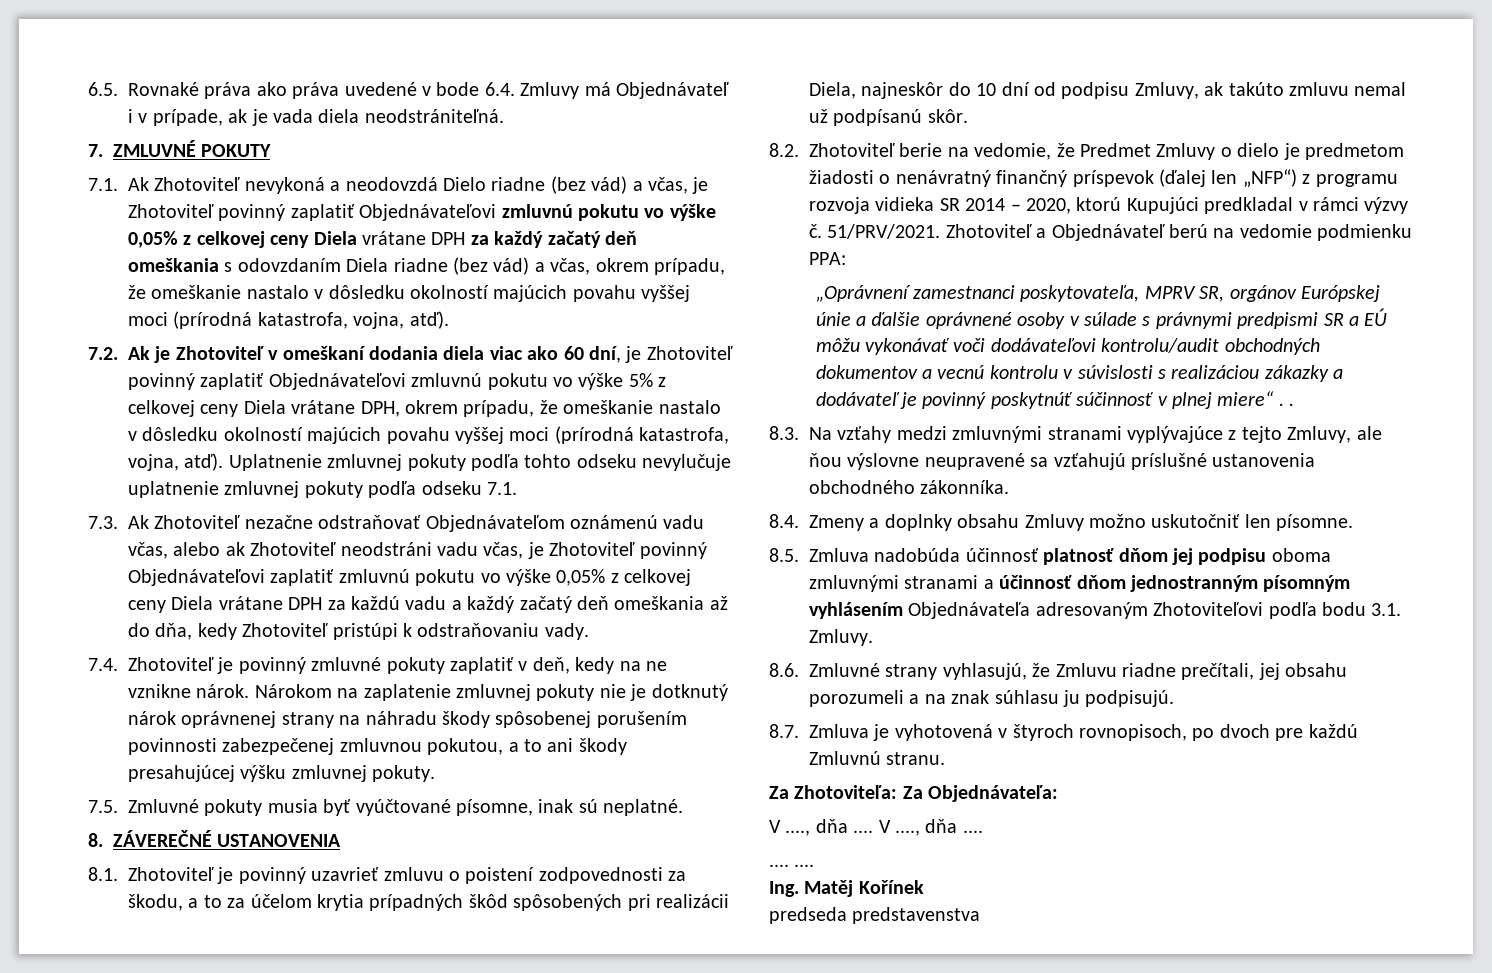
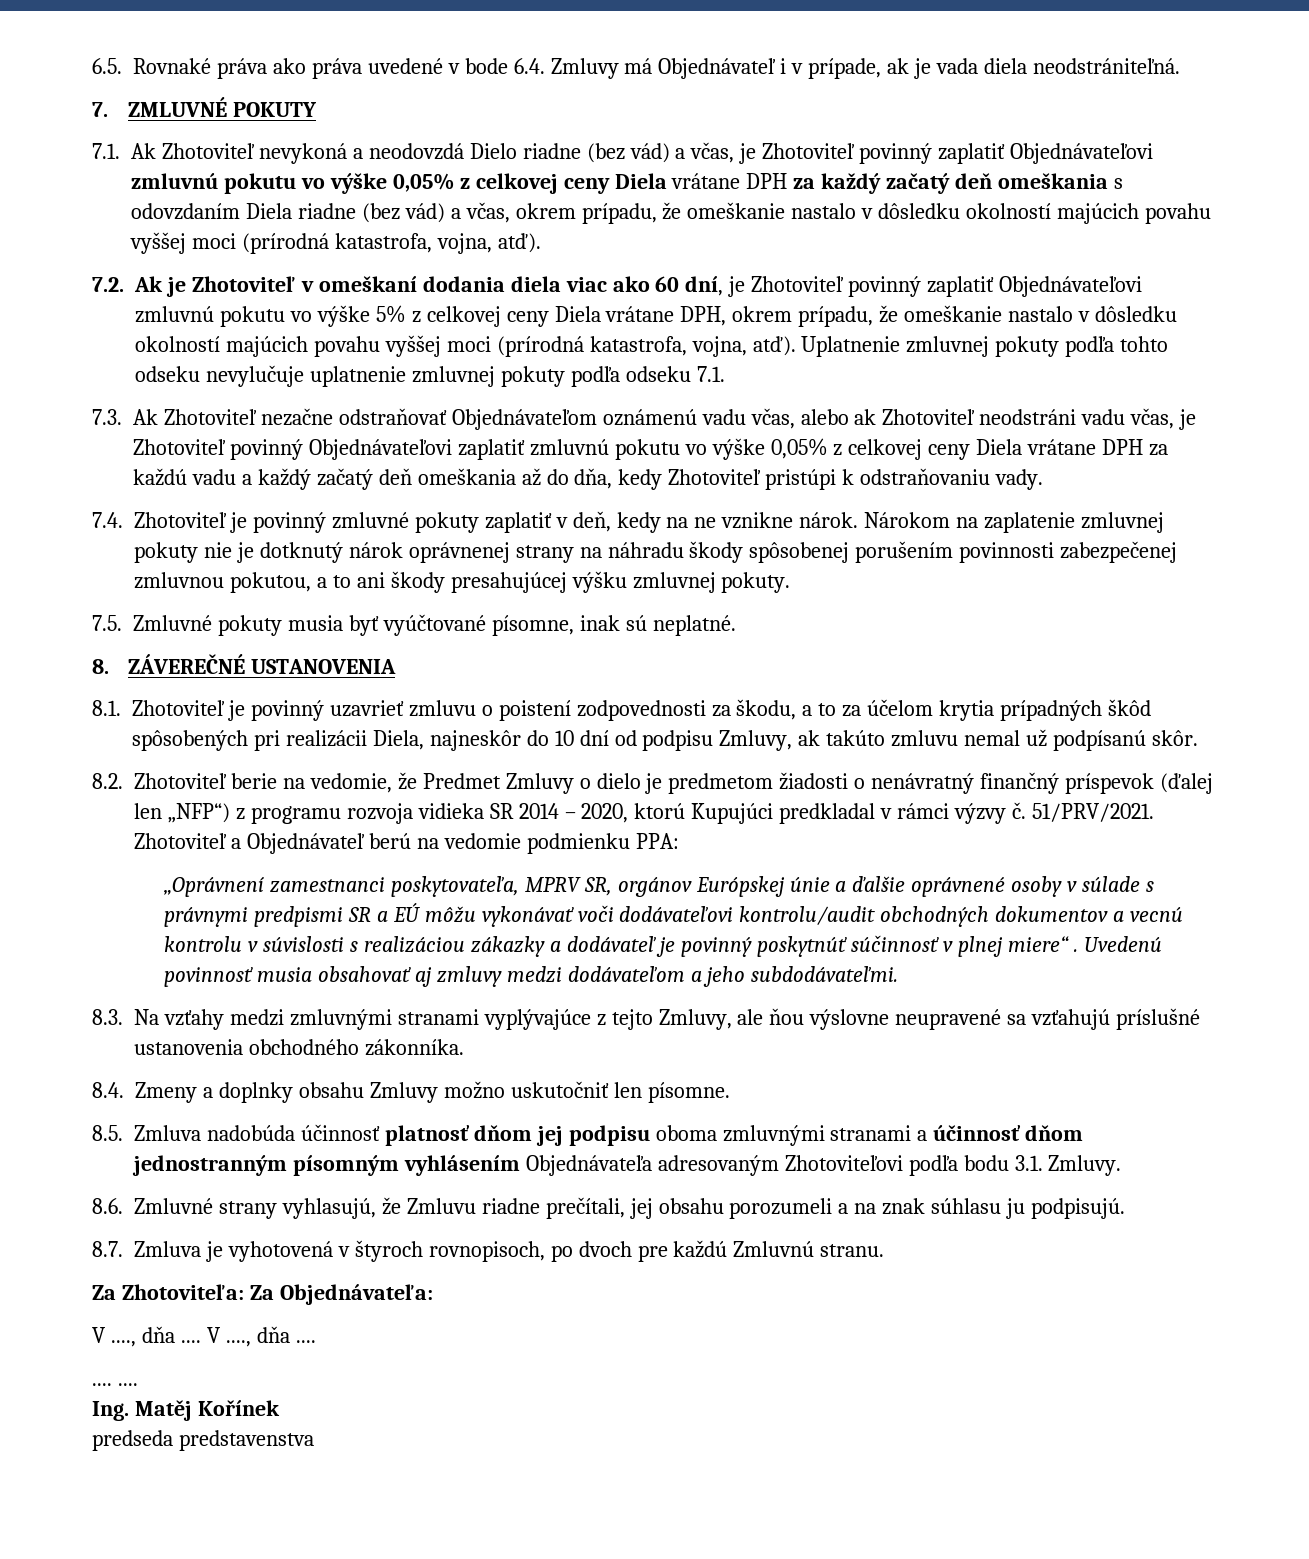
- „Oprávnení zamestnanci poskytovateľa, MPRV SR, orgánov Európskej únie a ďalšie oprávnené osoby v súlade s právnymi predpismi SR a EÚ môžu vykonávať voči dodávateľovi kontrolu/audit obchodných dokumentov a vecnú kontrolu v súvislosti s realizáciou zákazky a dodávateľ je povinný poskytnúť súčinnosť v plnej miere“ . .
+ „Oprávnení zamestnanci poskytovateľa, MPRV SR, orgánov Európskej únie a ďalšie oprávnené osoby v súlade s právnymi predpismi SR a EÚ môžu vykonávať voči dodávateľovi kontrolu/audit obchodných dokumentov a vecnú kontrolu v súvislosti s realizáciou zákazky a dodávateľ je povinný poskytnúť súčinnosť v plnej miere“ . Uvedenú povinnosť musia obsahovať aj zmluvy medzi dodávateľom a jeho subdodávateľmi.

